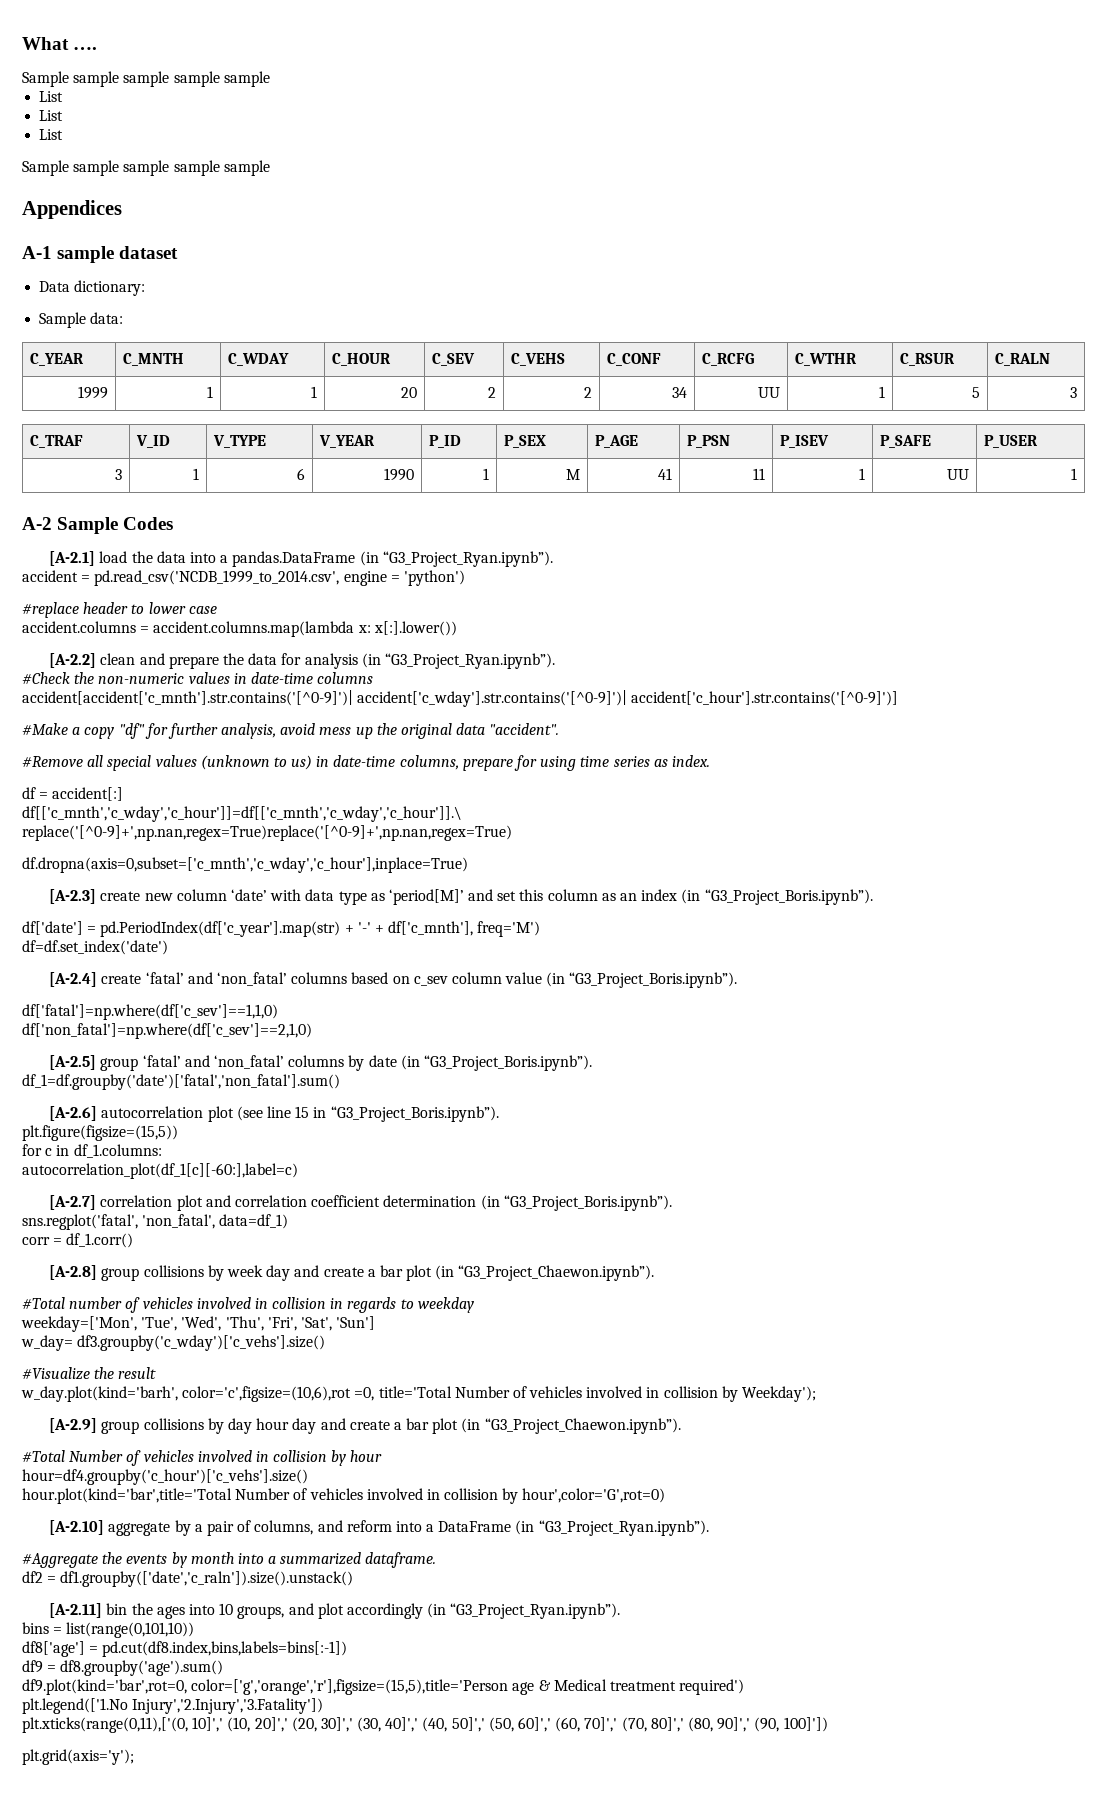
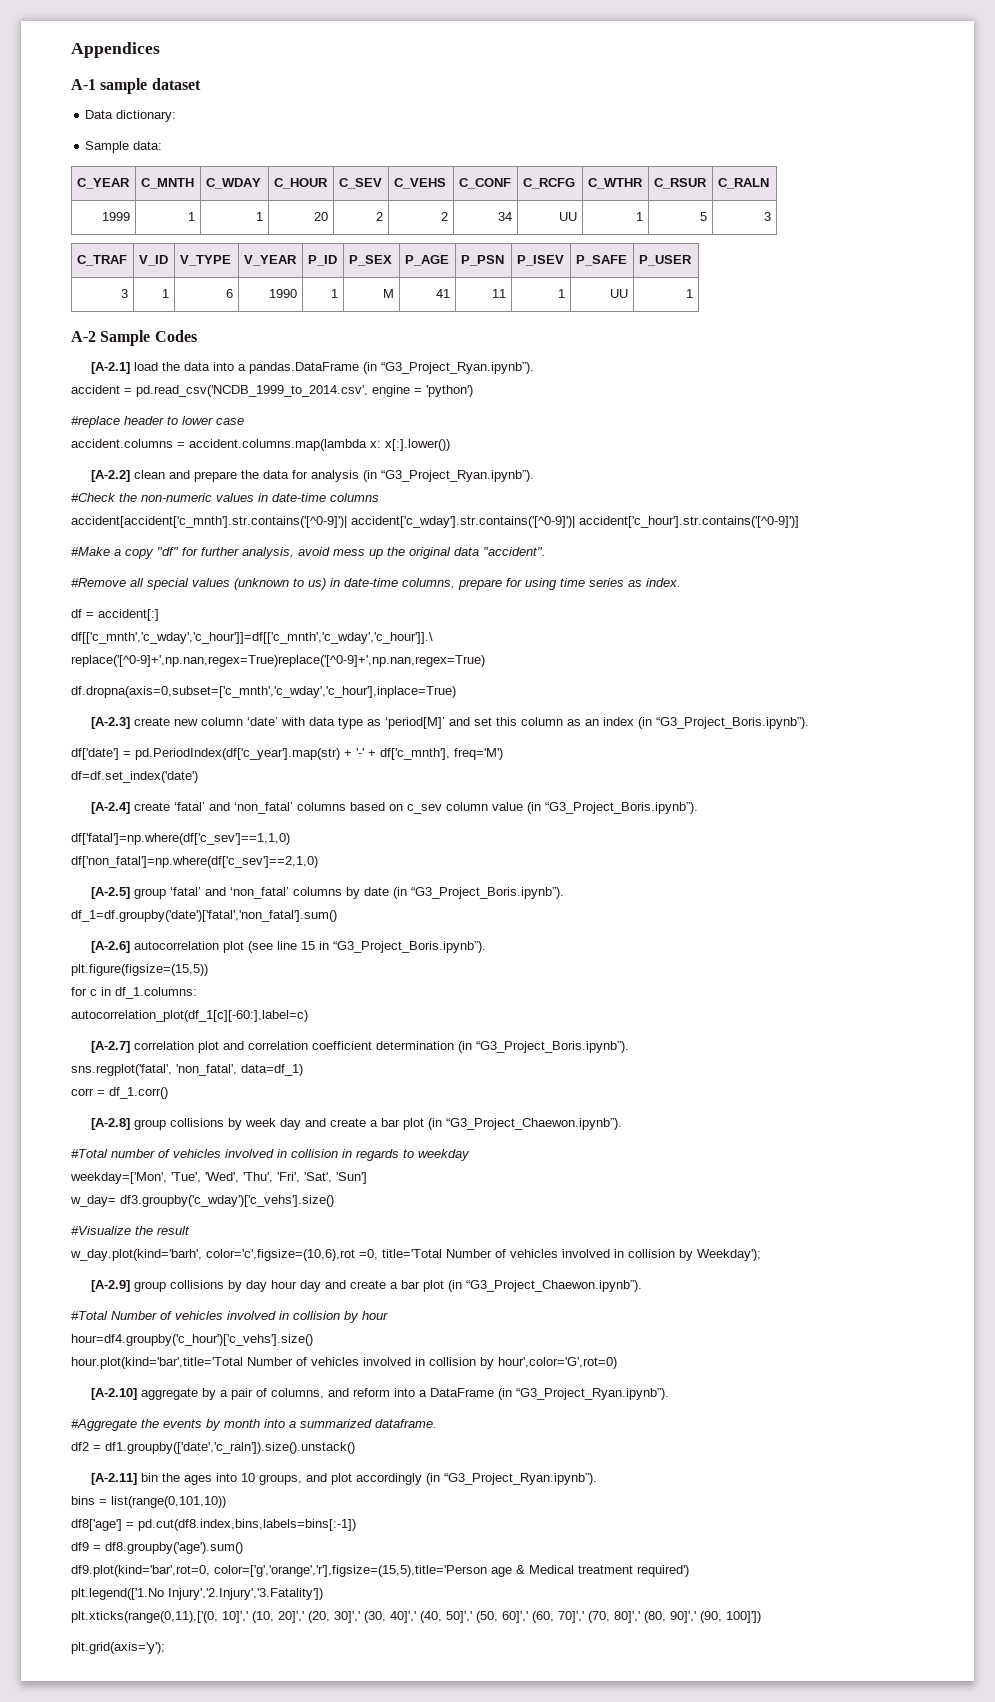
- What ….
- Sample sample sample sample sample
- List
- List
- List
- Sample sample sample sample sample

